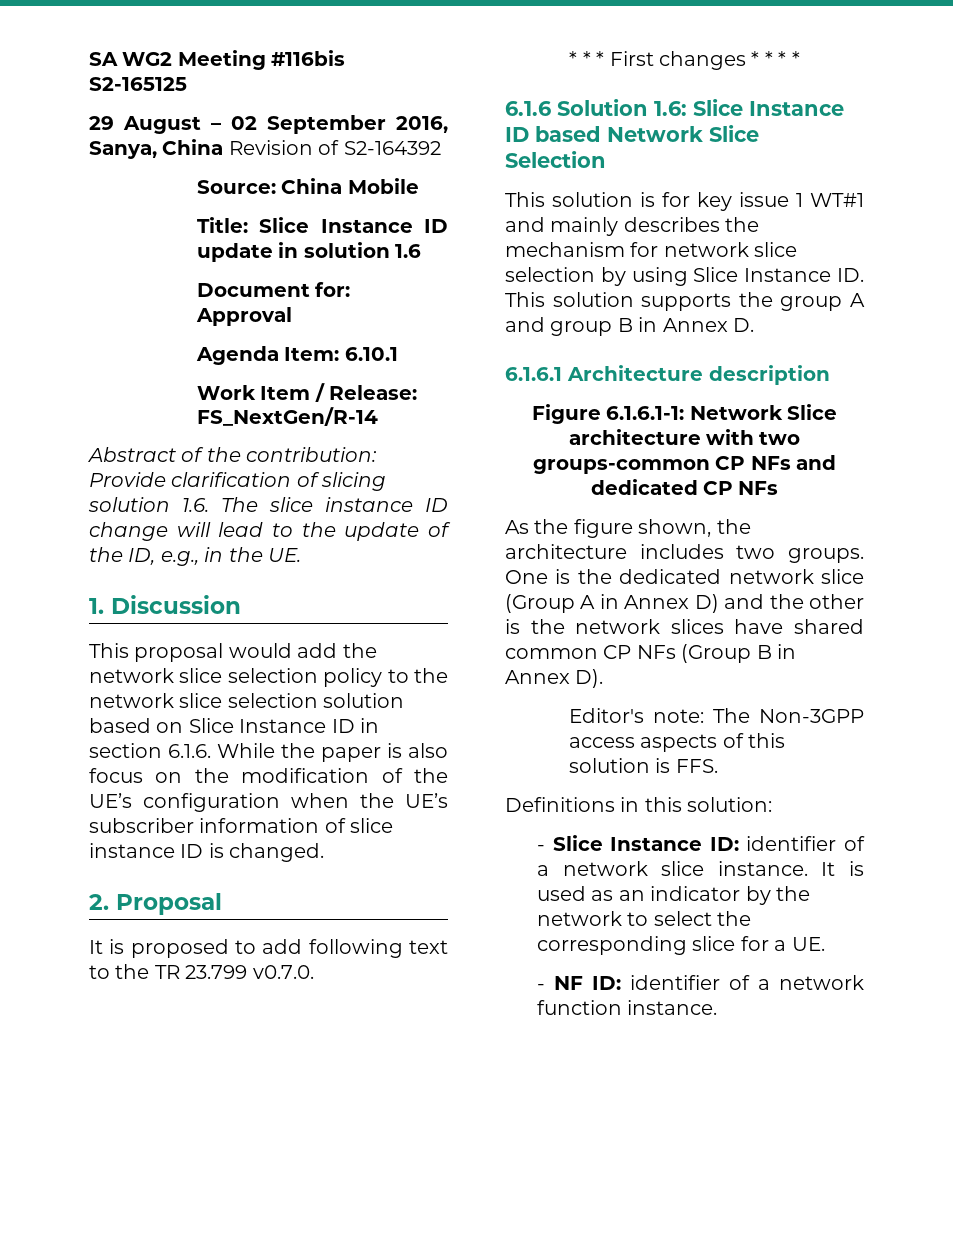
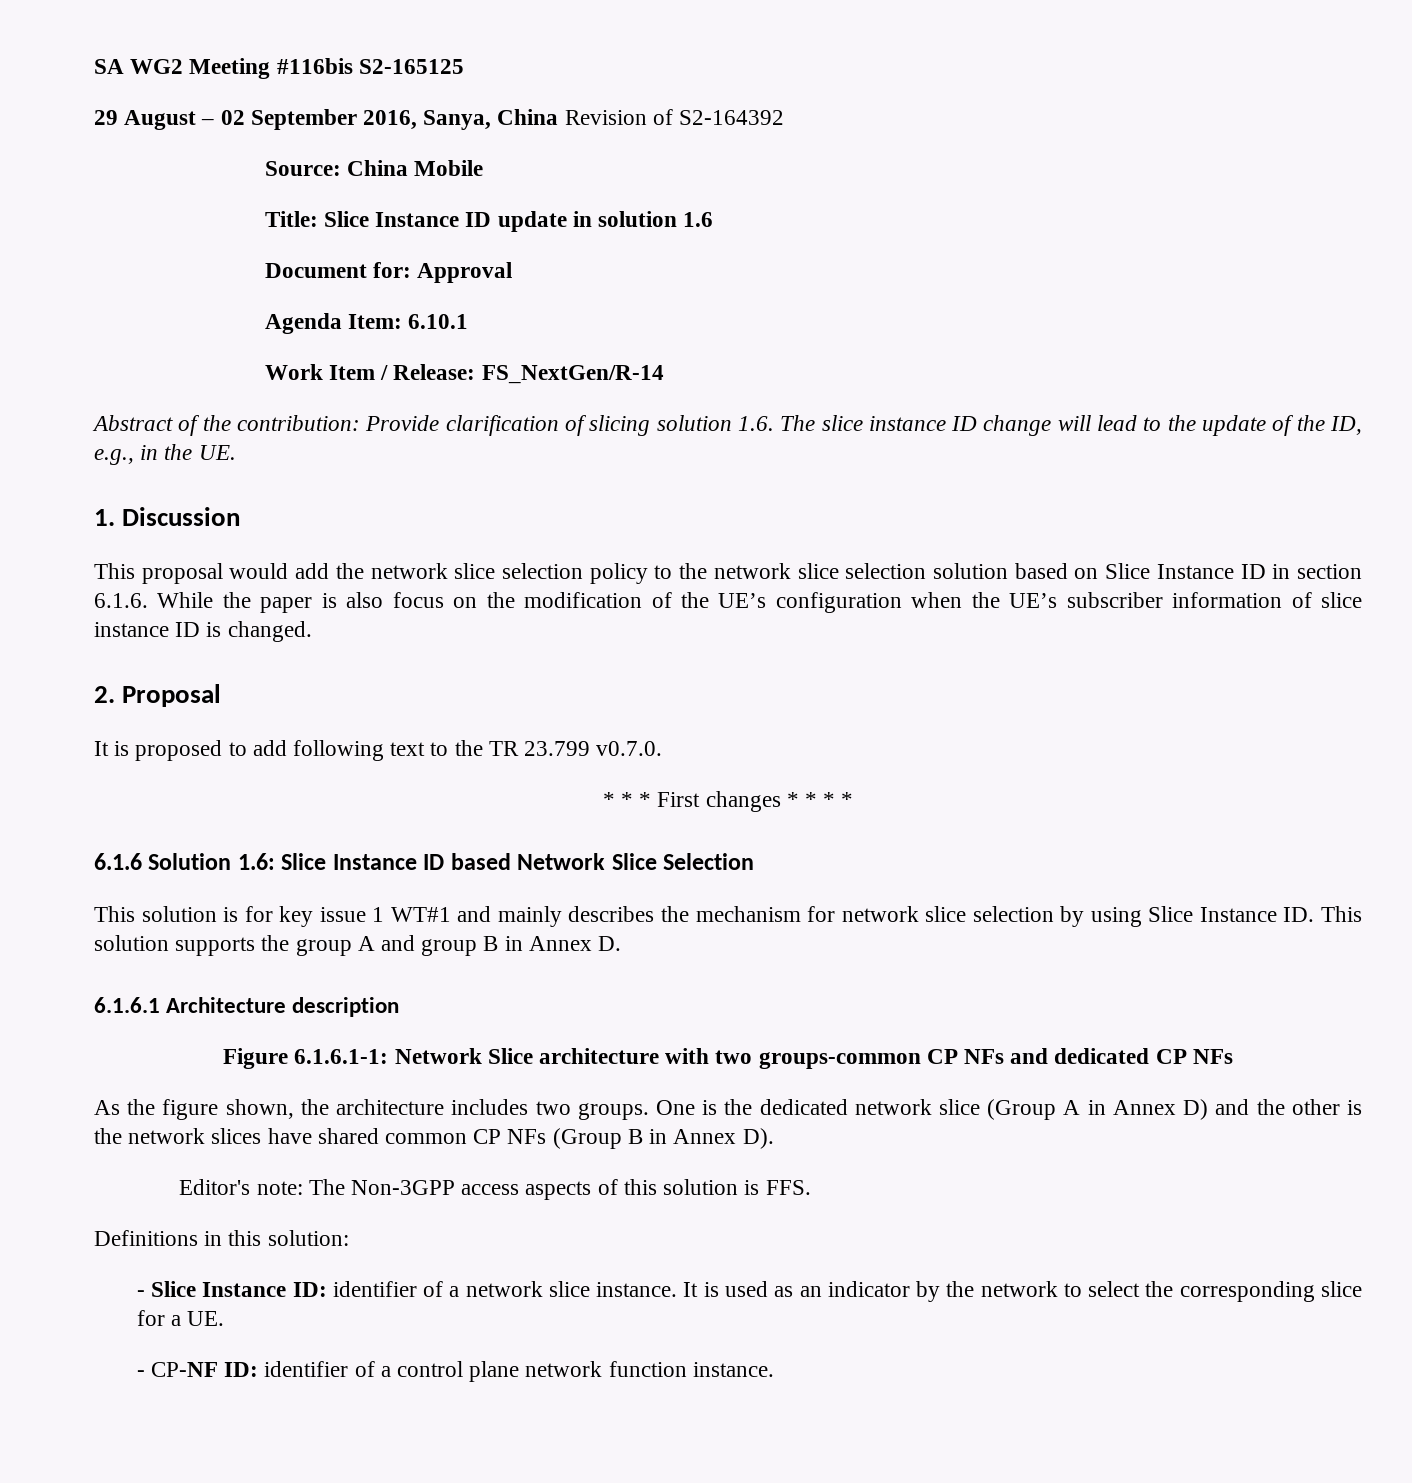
- - NF ID: identifier of a network function instance.
+ - CP-NF ID: identifier of a control plane network function instance.

